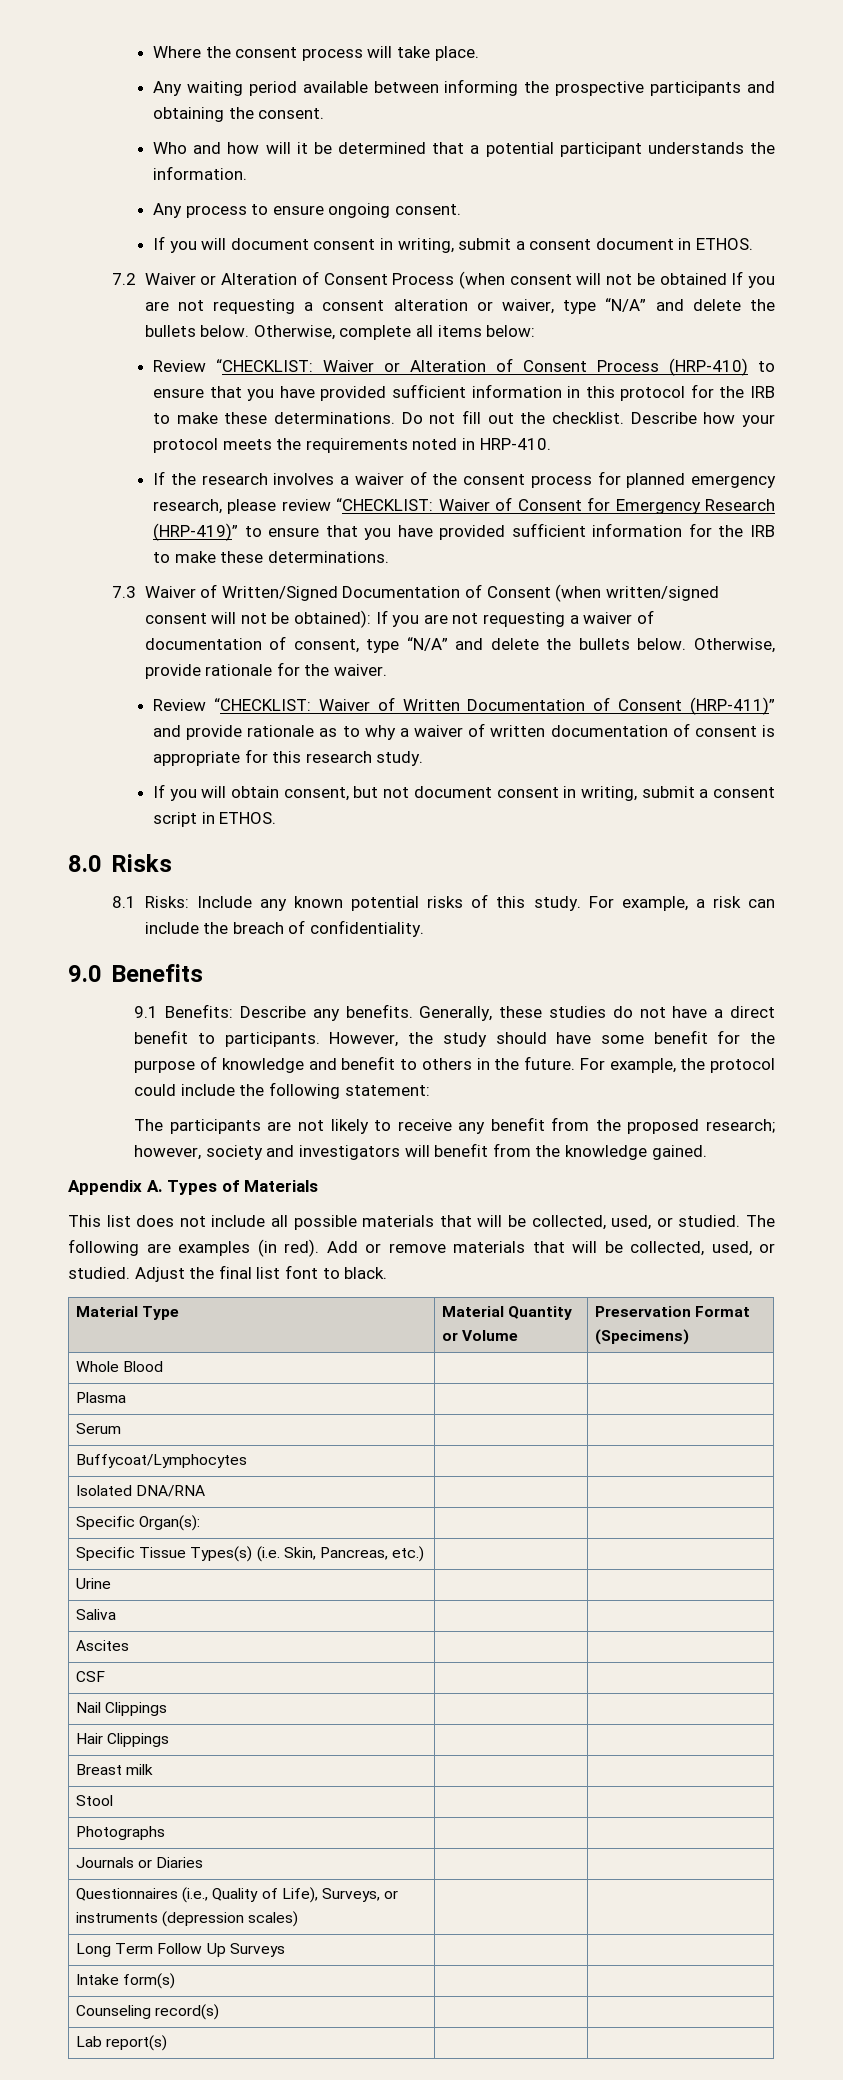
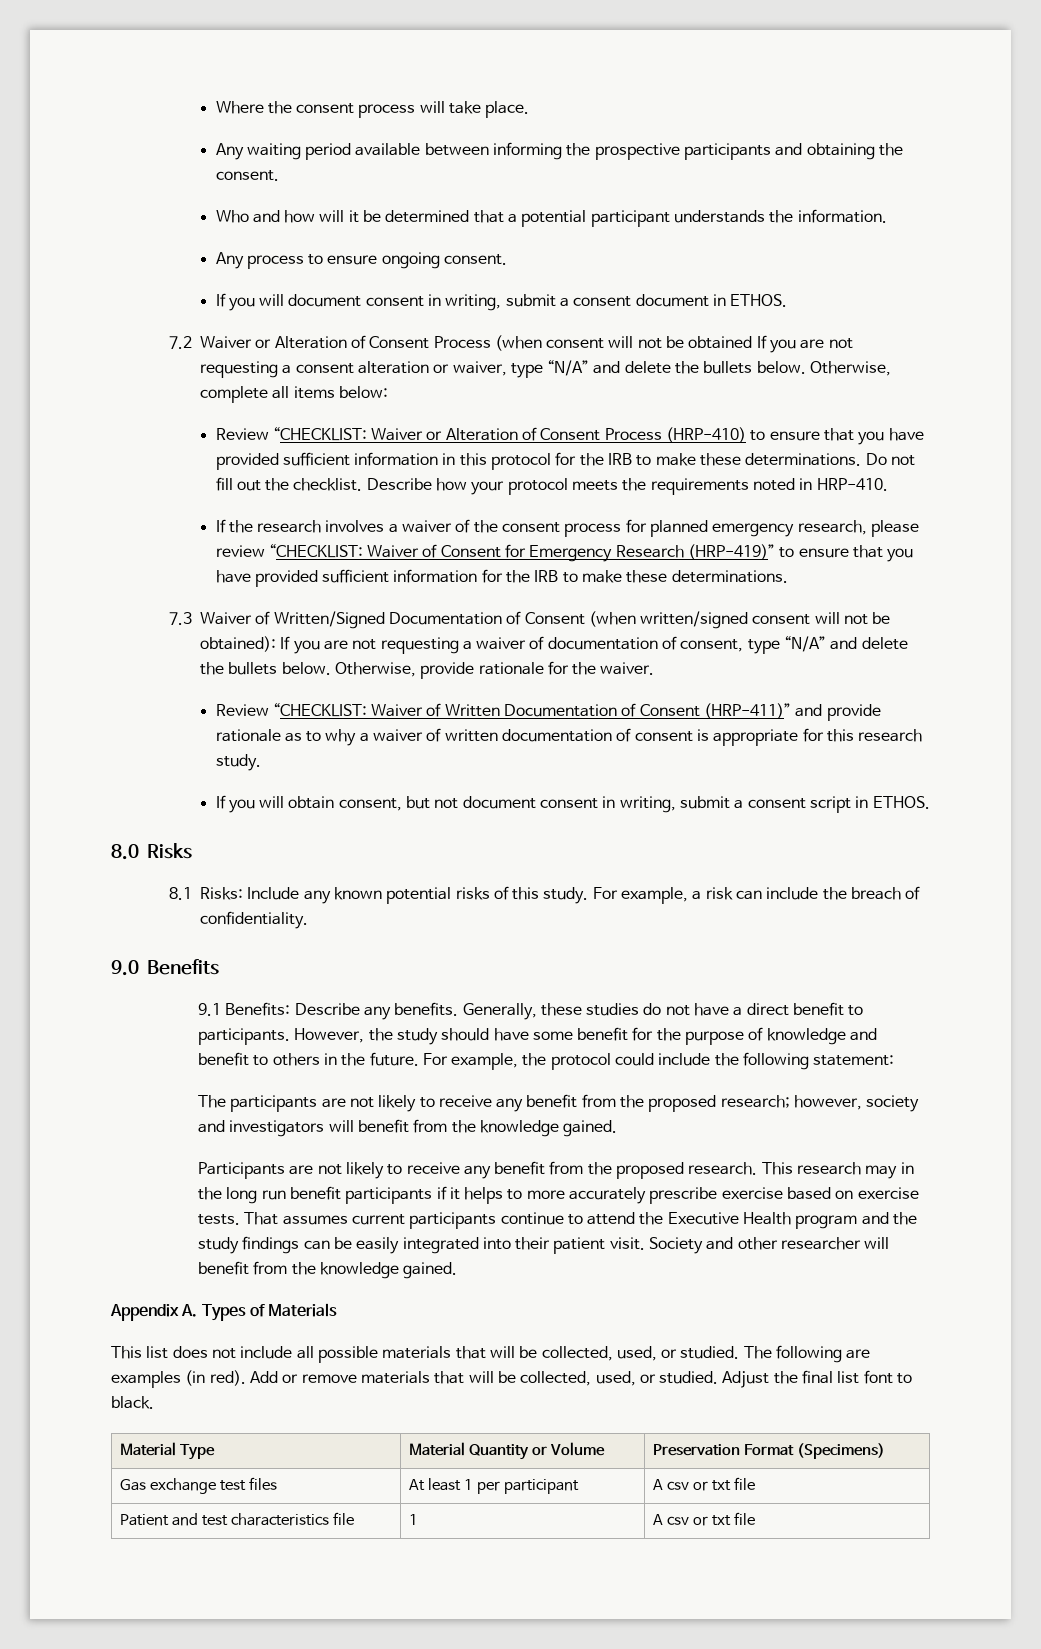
+ Participants are not likely to receive any benefit from the proposed research. This research may in the long run benefit participants if it helps to more accurately prescribe exercise based on exercise tests. That assumes current participants continue to attend the Executive Health program and the study findings can be easily integrated into their patient visit. Society and other researcher will benefit from the knowledge gained.
- Whole Blood | |
- Plasma | |
- Serum | |
- Buffycoat/Lymphocytes | |
- Isolated DNA/RNA | |
- Specific Organ(s): | |
- Specific Tissue Types(s) (i.e. Skin, Pancreas, etc.) | |
- Urine | |
- Saliva | |
- Ascites | |
- CSF | |
- Nail Clippings | |
- Hair Clippings | |
- Breast milk | |
- Stool | |
- Photographs | |
- Journals or Diaries | |
- Questionnaires (i.e., Quality of Life), Surveys, or instruments (depression scales) | |
- Long Term Follow Up Surveys | |
- Intake form(s) | |
- Counseling record(s) | |
- Lab report(s) | |
+ Gas exchange test files | At least 1 per participant | A csv or txt file
+ Patient and test characteristics file | 1 | A csv or txt file

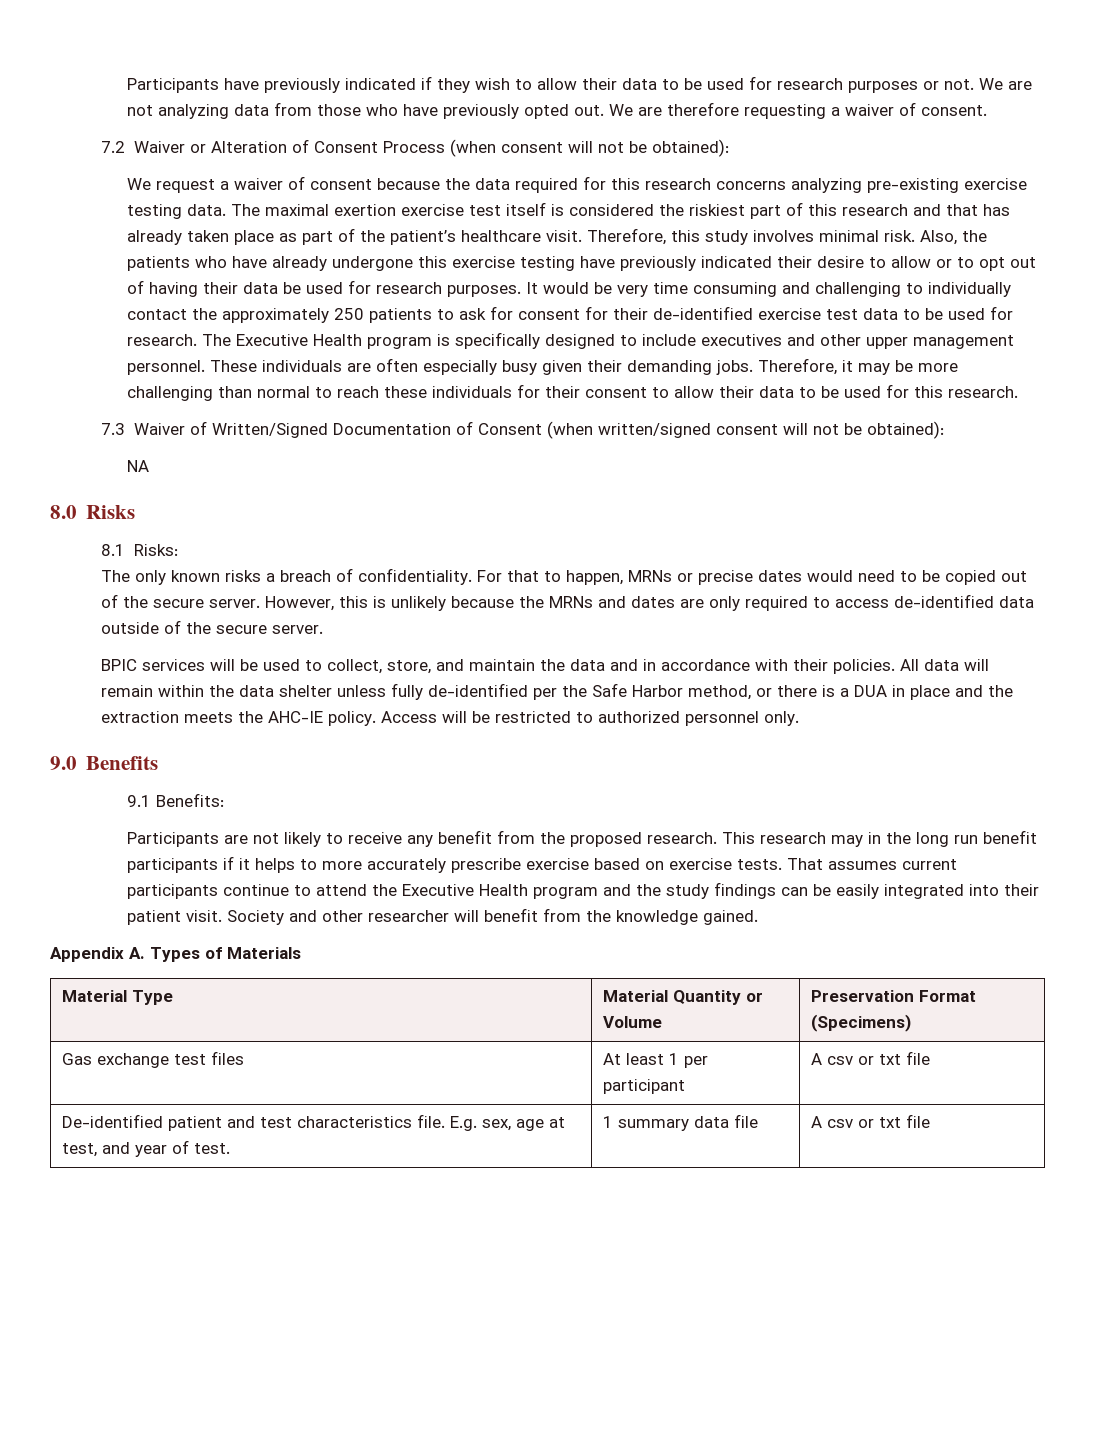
- Where the consent process will take place.
- Any waiting period available between informing the prospective participants and obtaining the consent.
- Who and how will it be determined that a potential participant understands the information.
- Any process to ensure ongoing consent.
- If you will document consent in writing, submit a consent document in ETHOS.
+ Participants have previously indicated if they wish to allow their data to be used for research purposes or not. We are not analyzing data from those who have previously opted out. We are therefore requesting a waiver of consent.
- 7.2 Waiver or Alteration of Consent Process (when consent will not be obtained If you are not requesting a consent alteration or waiver, type “N/A” and delete the bullets below. Otherwise, complete all items below:
- Review “CHECKLIST: Waiver or Alteration of Consent Process (HRP-410) to ensure that you have provided sufficient information in this protocol for the IRB to make these determinations. Do not fill out the checklist. Describe how your protocol meets the requirements noted in HRP-410.
- If the research involves a waiver of the consent process for planned emergency research, please review “CHECKLIST: Waiver of Consent for Emergency Research (HRP-419)” to ensure that you have provided sufficient information for the IRB to make these determinations.
+ 7.2 Waiver or Alteration of Consent Process (when consent will not be obtained):
+ We request a waiver of consent because the data required for this research concerns analyzing pre-existing exercise testing data. The maximal exertion exercise test itself is considered the riskiest part of this research and that has already taken place as part of the patient’s healthcare visit. Therefore, this study involves minimal risk. Also, the patients who have already undergone this exercise testing have previously indicated their desire to allow or to opt out of having their data be used for research purposes. It would be very time consuming and challenging to individually contact the approximately 250 patients to ask for consent for their de-identified exercise test data to be used for research. The Executive Health program is specifically designed to include executives and other upper management personnel. These individuals are often especially busy given their demanding jobs. Therefore, it may be more challenging than normal to reach these individuals for their consent to allow their data to be used for this research.
- 7.3 Waiver of Written/Signed Documentation of Consent (when written/signed consent will not be obtained): If you are not requesting a waiver of documentation of consent, type “N/A” and delete the bullets below. Otherwise, provide rationale for the waiver.
- Review “CHECKLIST: Waiver of Written Documentation of Consent (HRP-411)” and provide rationale as to why a waiver of written documentation of consent is appropriate for this research study.
- If you will obtain consent, but not document consent in writing, submit a consent script in ETHOS.
+ 7.3 Waiver of Written/Signed Documentation of Consent (when written/signed consent will not be obtained):
+ NA
  8.0 Risks
- 8.1 Risks: Include any known potential risks of this study. For example, a risk can include the breach of confidentiality.
+ 8.1 Risks:
+ The only known risks a breach of confidentiality. For that to happen, MRNs or precise dates would need to be copied out of the secure server. However, this is unlikely because the MRNs and dates are only required to access de-identified data outside of the secure server.
+ BPIC services will be used to collect, store, and maintain the data and in accordance with their policies. All data will remain within the data shelter unless fully de-identified per the Safe Harbor method, or there is a DUA in place and the extraction meets the AHC-IE policy. Access will be restricted to authorized personnel only.
  9.0 Benefits
- 9.1 Benefits: Describe any benefits. Generally, these studies do not have a direct benefit to participants. However, the study should have some benefit for the purpose of knowledge and benefit to others in the future. For example, the protocol could include the following statement:
- The participants are not likely to receive any benefit from the proposed research; however, society and investigators will benefit from the knowledge gained.
+ 9.1 Benefits:
- This list does not include all possible materials that will be collected, used, or studied. The following are examples (in red). Add or remove materials that will be collected, used, or studied. Adjust the final list font to black.
- Patient and test characteristics file | 1 | A csv or txt file
+ De-identified patient and test characteristics file. E.g. sex, age at test, and year of test. | 1 summary data file | A csv or txt file

